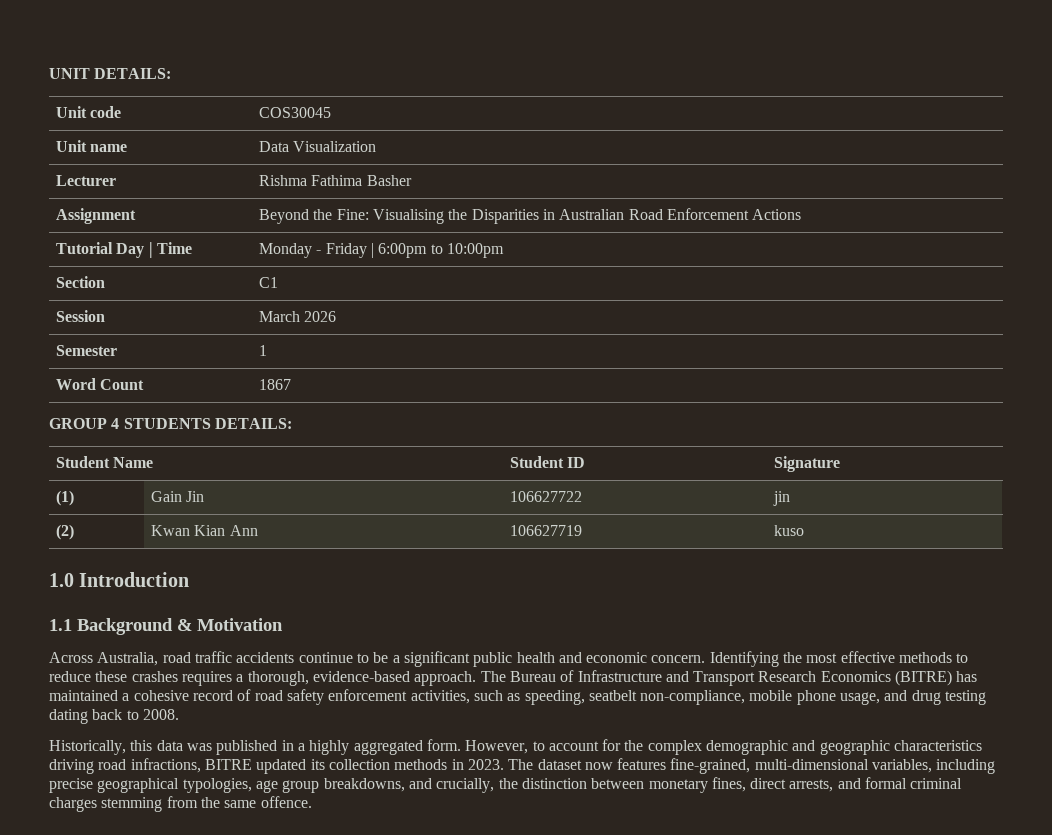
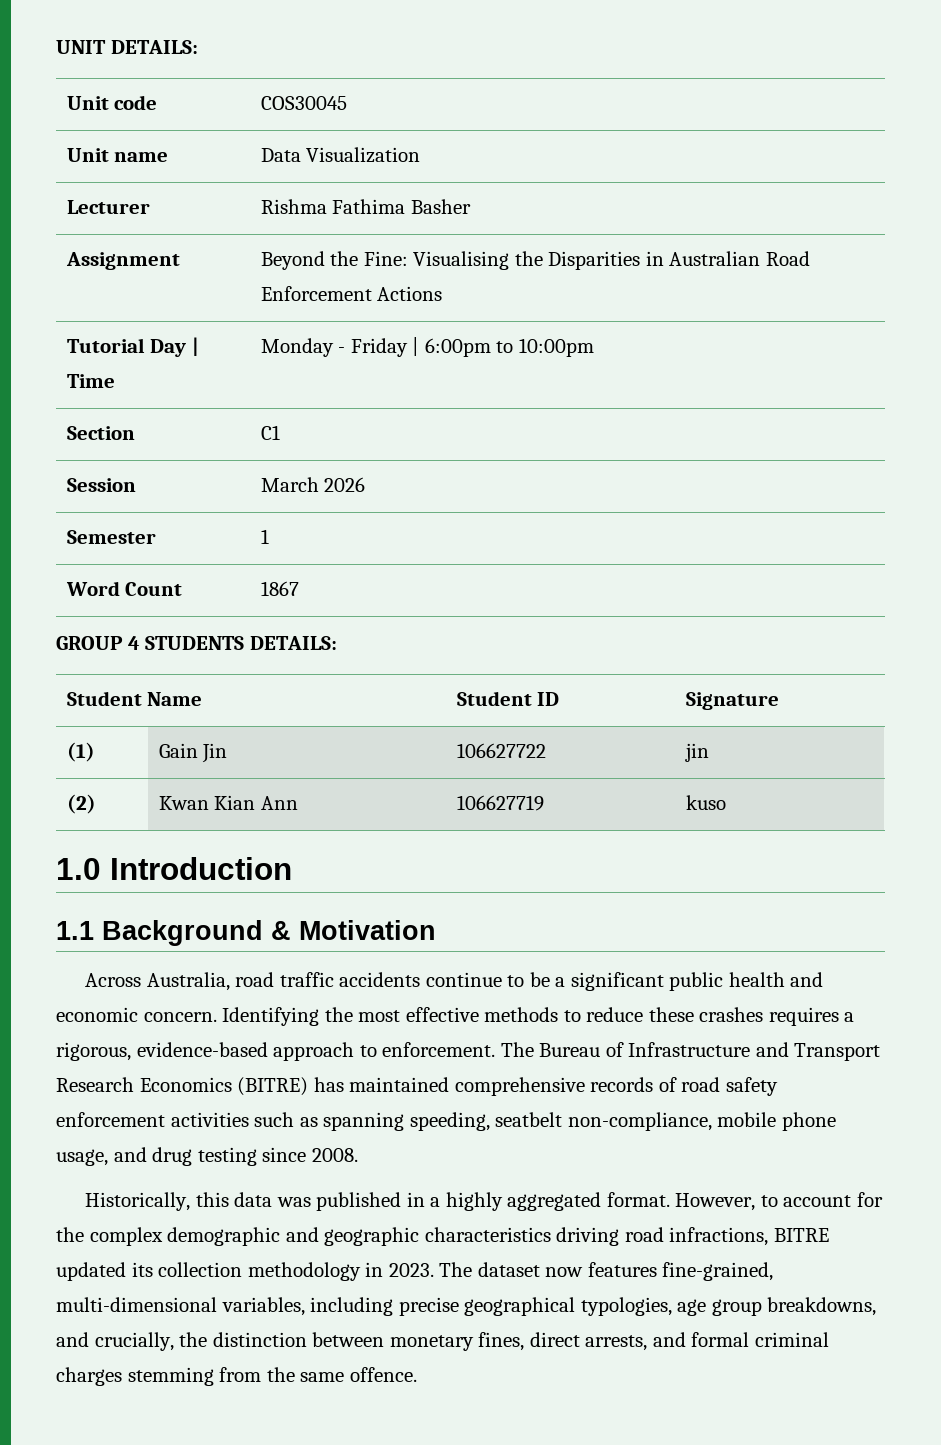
- Identifying the most effective methods to reduce these crashes requires a thorough, evidence-based approach.
+ Identifying the most effective methods to reduce these crashes requires a rigorous, evidence-based approach to enforcement.
- The Bureau of Infrastructure and Transport Research Economics (BITRE) has maintained a cohesive record of road safety enforcement activities, such as speeding, seatbelt non-compliance, mobile phone usage, and drug testing dating back to 2008.
+ The Bureau of Infrastructure and Transport Research Economics (BITRE) has maintained comprehensive records of road safety enforcement activities such as spanning speeding, seatbelt non-compliance, mobile phone usage, and drug testing since 2008.
- Historically, this data was published in a highly aggregated form.
+ Historically, this data was published in a highly aggregated format.
- However, to account for the complex demographic and geographic characteristics driving road infractions, BITRE updated its collection methods in 2023.
+ However, to account for the complex demographic and geographic characteristics driving road infractions, BITRE updated its collection methodology in 2023.

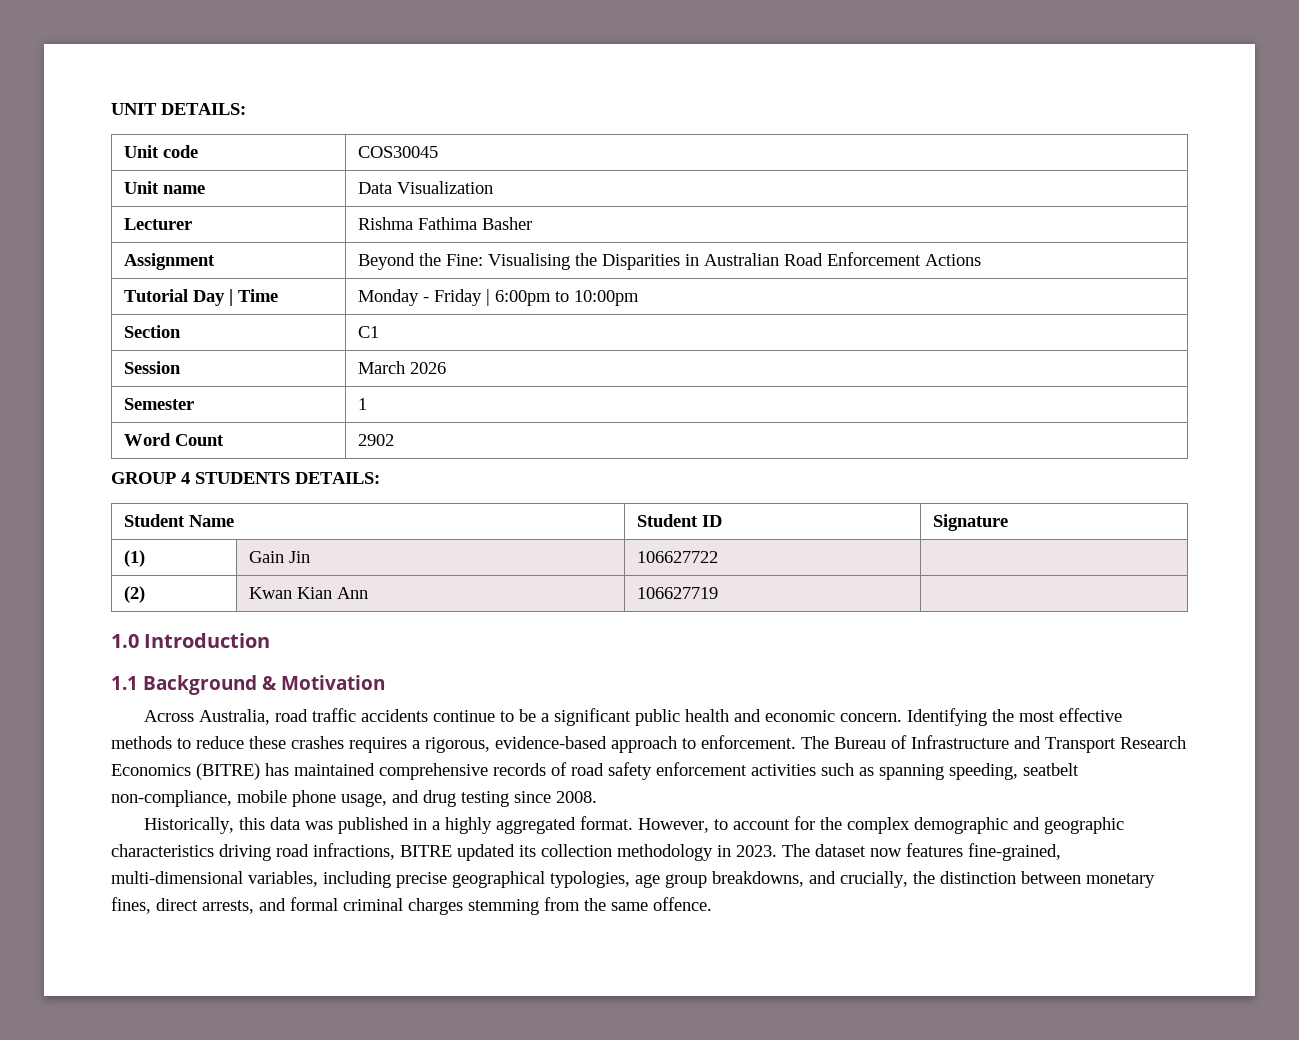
- Word Count | 1867
+ Word Count | 2902
- (1) | Gain Jin | 106627722 | jin
+ (1) | Gain Jin | 106627722 |
- (2) | Kwan Kian Ann | 106627719 | kuso
+ (2) | Kwan Kian Ann | 106627719 |

